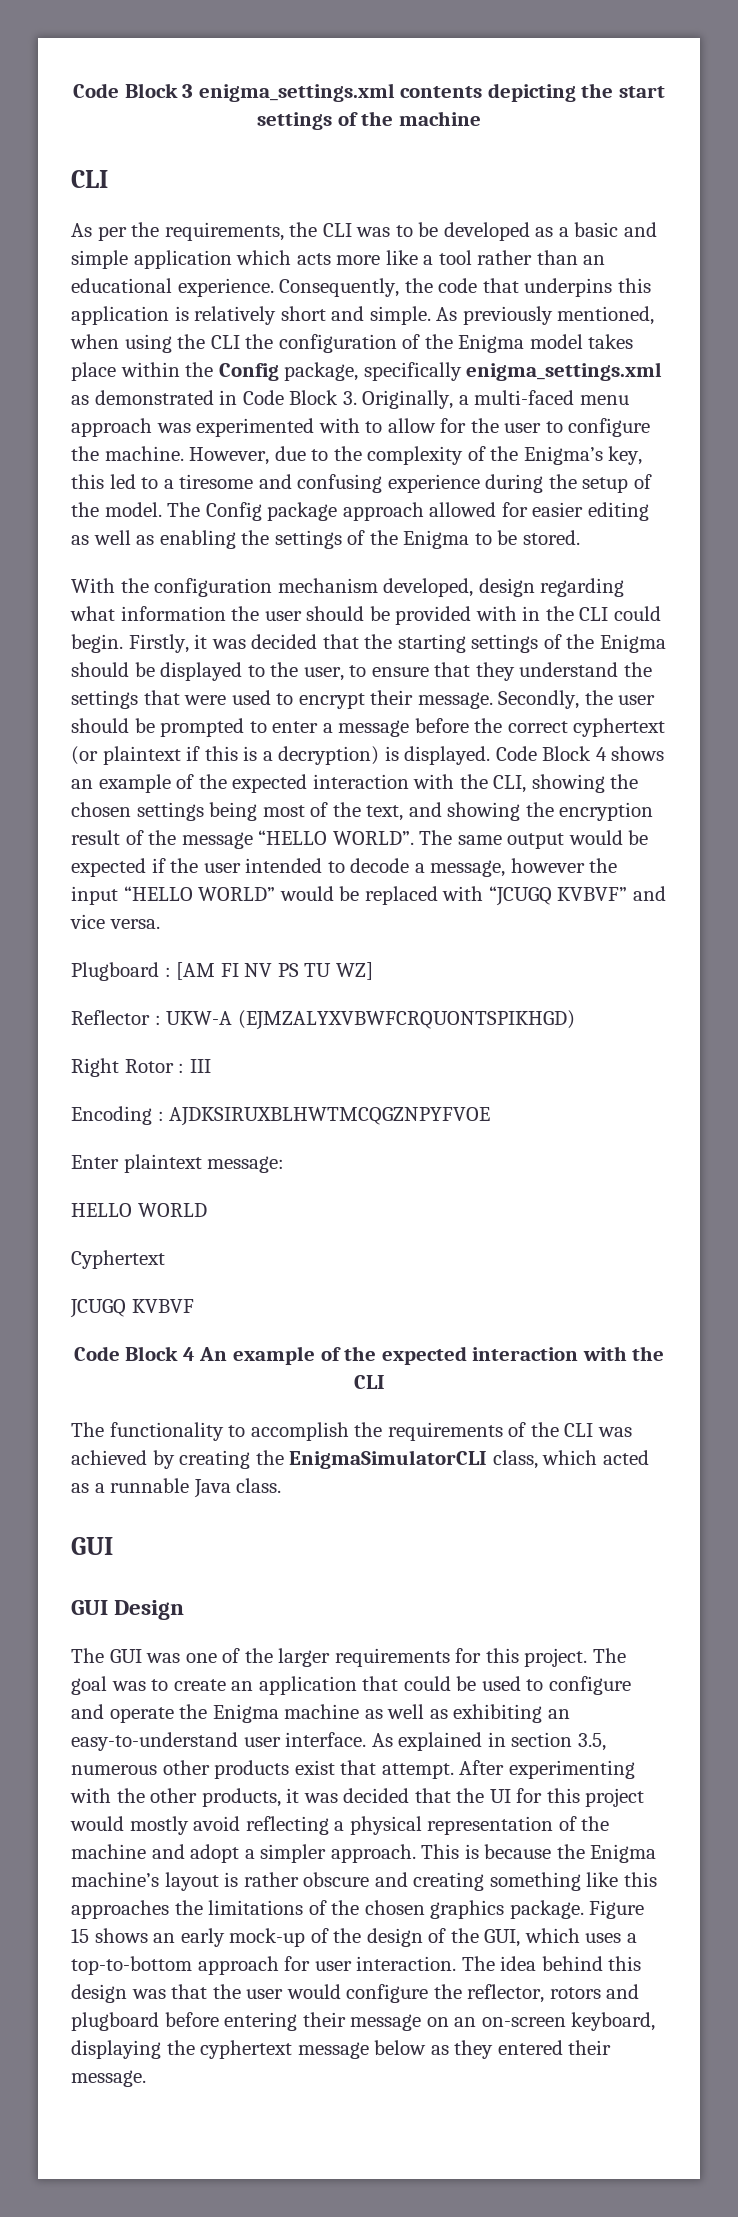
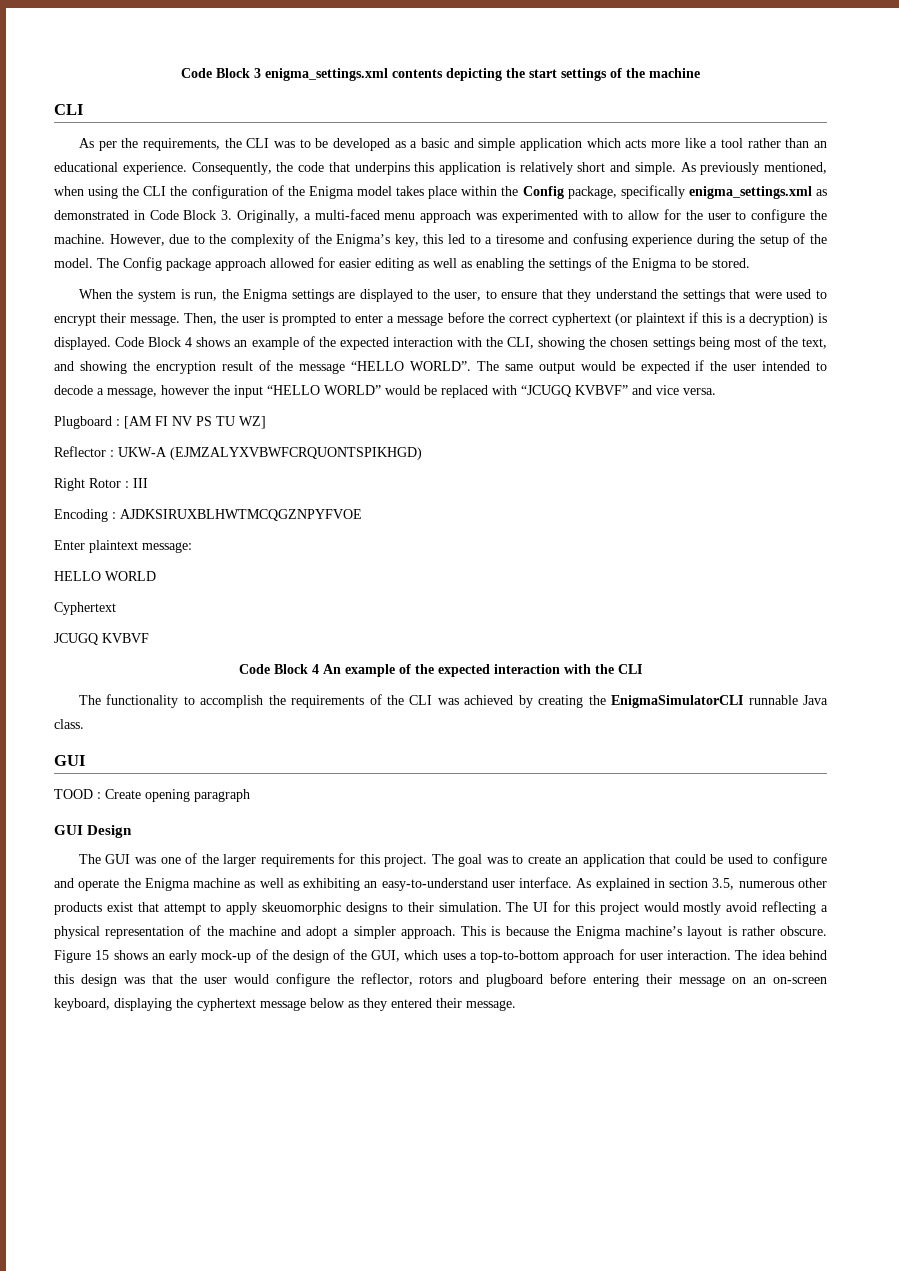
- With the configuration mechanism developed, design regarding what information the user should be provided with in the CLI could begin. Firstly, it was decided that the starting settings of the Enigma should be displayed to the user, to ensure that they understand the settings that were used to encrypt their message.
+ When the system is run, the Enigma settings are displayed to the user, to ensure that they understand the settings that were used to encrypt their message.
- Secondly, the user should be prompted to enter a message before the correct cyphertext (or plaintext if this is a decryption) is displayed.
+ Then, the user is prompted to enter a message before the correct cyphertext (or plaintext if this is a decryption) is displayed.
- The functionality to accomplish the requirements of the CLI was achieved by creating the EnigmaSimulatorCLI class, which acted as a runnable Java class.
+ The functionality to accomplish the requirements of the CLI was achieved by creating the EnigmaSimulatorCLI runnable Java class.
+ TOOD : Create opening paragraph
- As explained in section 3.5, numerous other products exist that attempt. After experimenting with the other products, it was decided that the UI for this project would mostly avoid reflecting a physical representation of the machine and adopt a simpler approach.
+ As explained in section 3.5, numerous other products exist that attempt to apply skeuomorphic designs to their simulation. The UI for this project would mostly avoid reflecting a physical representation of the machine and adopt a simpler approach.
- This is because the Enigma machine’s layout is rather obscure and creating something like this approaches the limitations of the chosen graphics package.
+ This is because the Enigma machine’s layout is rather obscure.

